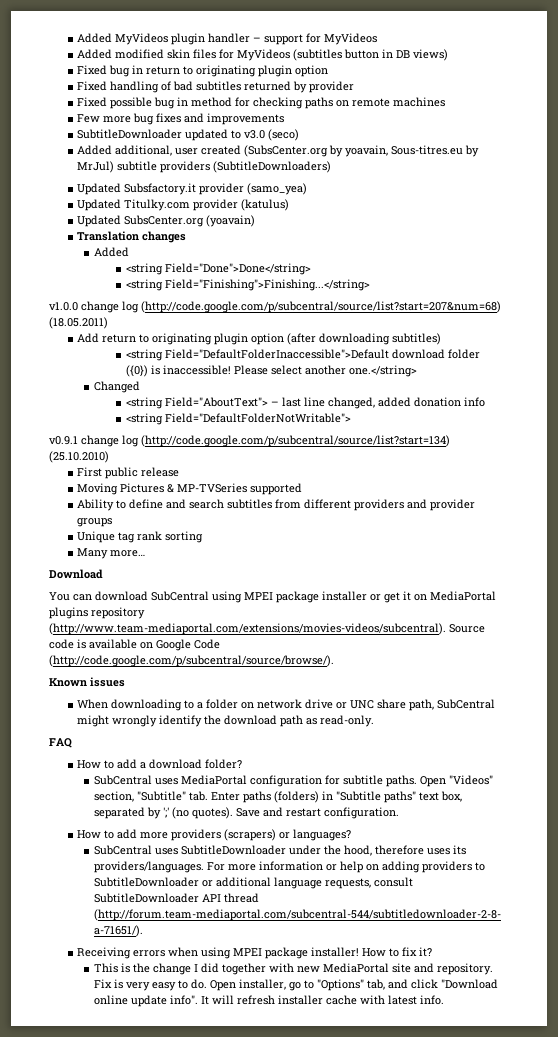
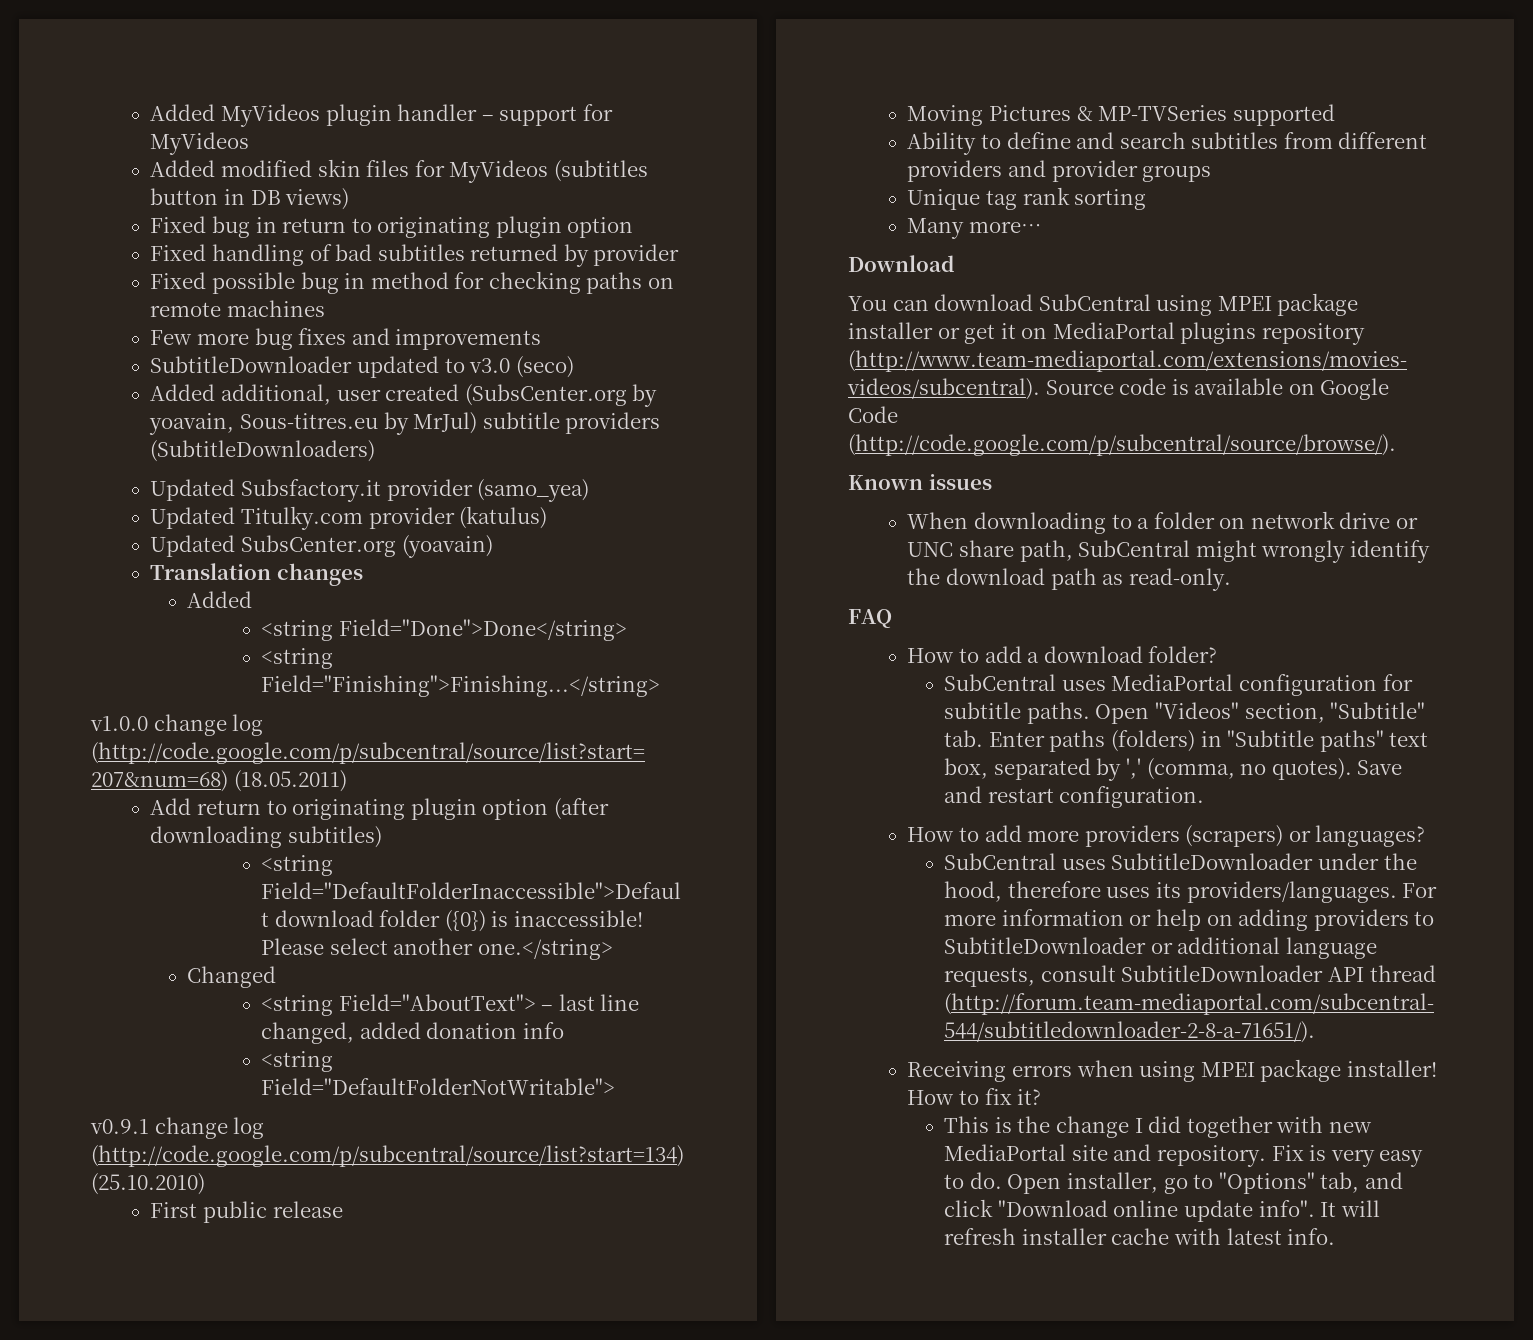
- Open "Videos" section, "Subtitle" tab. Enter paths (folders) in "Subtitle paths" text box, separated by ';' (no quotes).
+ Open "Videos" section, "Subtitle" tab. Enter paths (folders) in "Subtitle paths" text box, separated by ',' (comma, no quotes).

